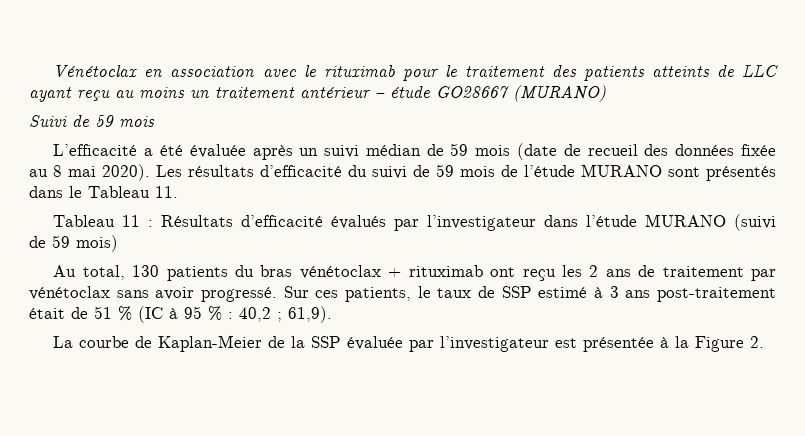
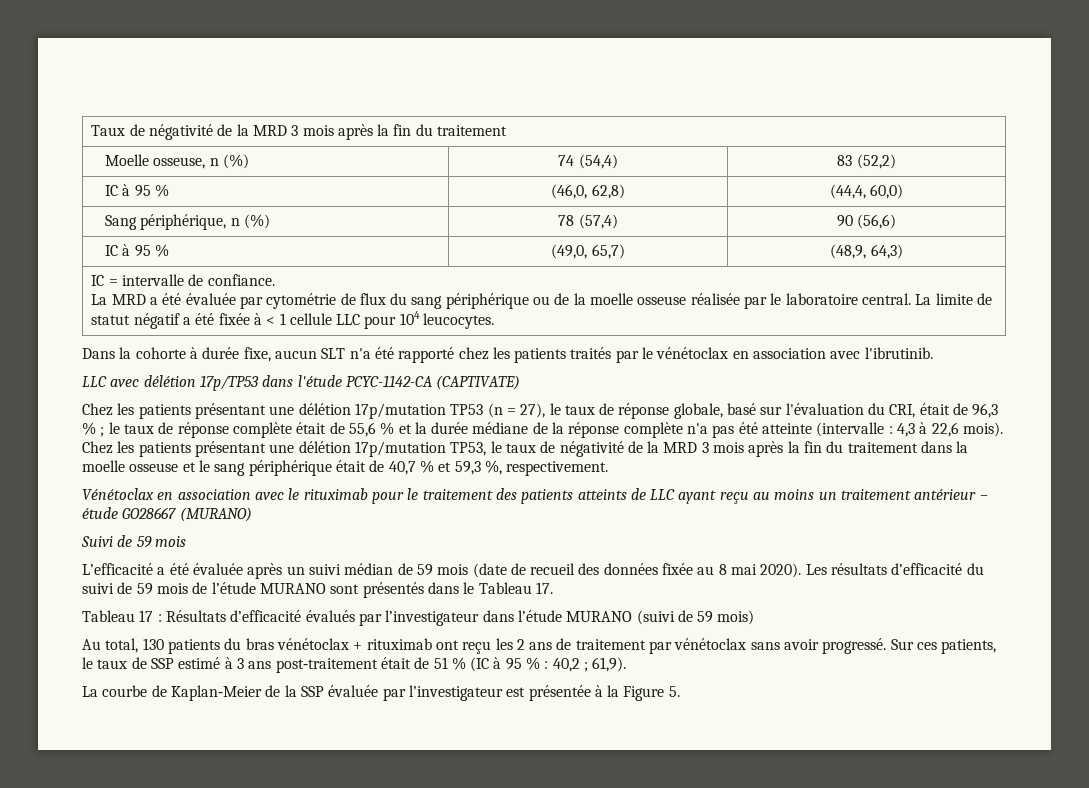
+ Taux de négativité de la MRD 3 mois après la fin du traitement
+ Moelle osseuse, n (%) | 74 (54,4) | 83 (52,2)
+ IC à 95 % | (46,0, 62,8) | (44,4, 60,0)
+ Sang périphérique, n (%) | 78 (57,4) | 90 (56,6)
+ IC à 95 % | (49,0, 65,7) | (48,9, 64,3)
+ IC = intervalle de confiance.
+ La MRD a été évaluée par cytométrie de flux du sang périphérique ou de la moelle osseuse réalisée par le laboratoire central. La limite de statut négatif a été fixée à < 1 cellule LLC pour 104 leucocytes.
+ Dans la cohorte à durée fixe, aucun SLT n'a été rapporté chez les patients traités par le vénétoclax en association avec l'ibrutinib.
+ LLC avec délétion 17p/TP53 dans l'étude PCYC-1142-CA (CAPTIVATE)
+ Chez les patients présentant une délétion 17p/mutation TP53 (n = 27), le taux de réponse globale, basé sur l'évaluation du CRI, était de 96,3 % ; le taux de réponse complète était de 55,6 % et la durée médiane de la réponse complète n'a pas été atteinte (intervalle : 4,3 à 22,6 mois). Chez les patients présentant une délétion 17p/mutation TP53, le taux de négativité de la MRD 3 mois après la fin du traitement dans la moelle osseuse et le sang périphérique était de 40,7 % et 59,3 %, respectivement.
- Les résultats d’efficacité du suivi de 59 mois de l’étude MURANO sont présentés dans le Tableau 11.
- Tableau 11 : Résultats d’efficacité évalués par l’investigateur dans l’étude MURANO (suivi de 59 mois)
+ Les résultats d’efficacité du suivi de 59 mois de l’étude MURANO sont présentés dans le Tableau 17.
+ Tableau 17 : Résultats d’efficacité évalués par l’investigateur dans l’étude MURANO (suivi de 59 mois)
- La courbe de Kaplan‑Meier de la SSP évaluée par l’investigateur est présentée à la Figure 2.
+ La courbe de Kaplan‑Meier de la SSP évaluée par l’investigateur est présentée à la Figure 5.

